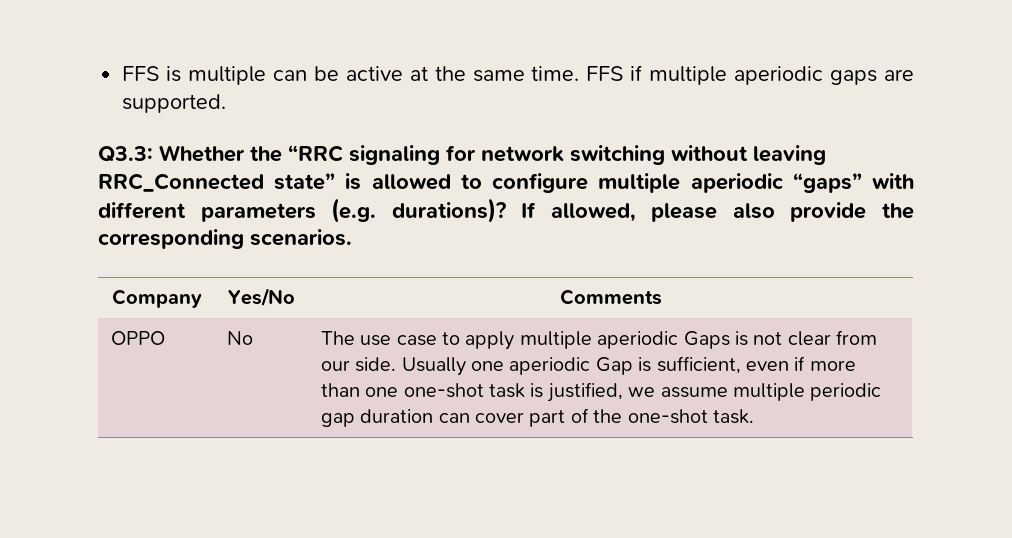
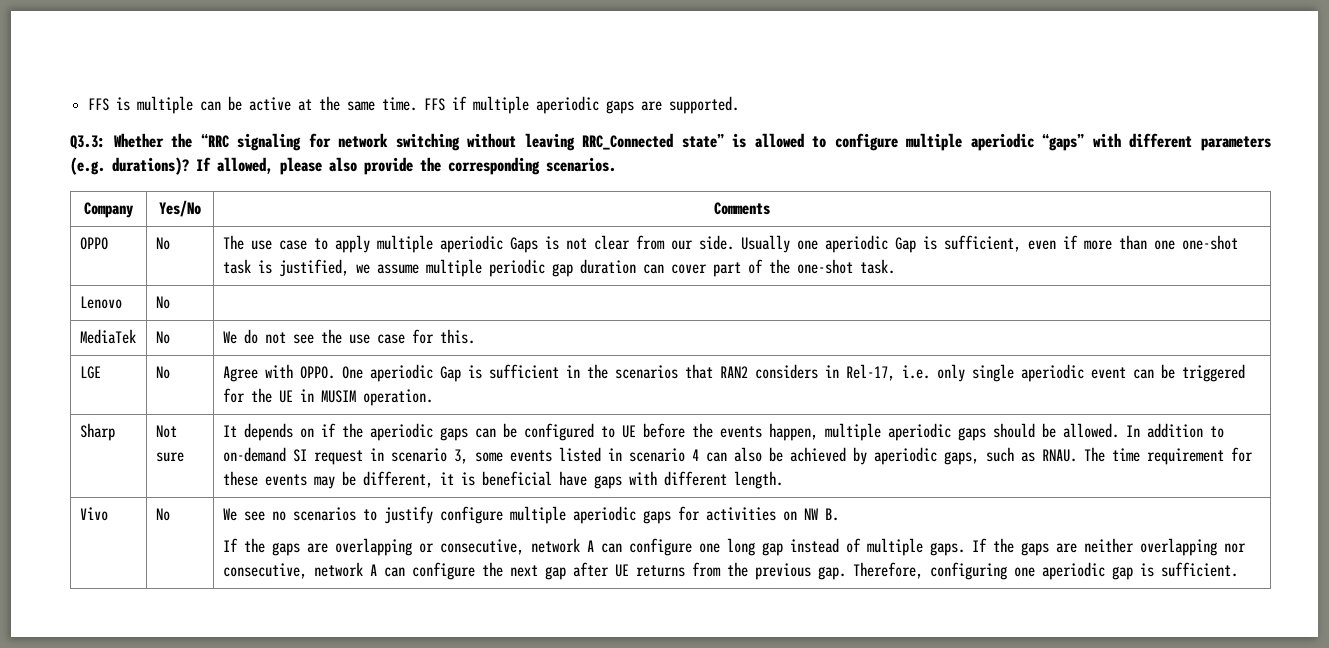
+ Lenovo | No |
+ MediaTek | No | We do not see the use case for this.
+ LGE | No | Agree with OPPO. One aperiodic Gap is sufficient in the scenarios that RAN2 considers in Rel-17, i.e. only single aperiodic event can be triggered for the UE in MUSIM operation.
+ Sharp | Not sure | It depends on if the aperiodic gaps can be configured to UE before the events happen, multiple aperiodic gaps should be allowed. In addition to on-demand SI request in scenario 3, some events listed in scenario 4 can also be achieved by aperiodic gaps, such as RNAU. The time requirement for these events may be different, it is beneficial have gaps with different length.
+ Vivo | No | We see no scenarios to justify configure multiple aperiodic gaps for activities on NW B.
+ If the gaps are overlapping or consecutive, network A can configure one long gap instead of multiple gaps. If the gaps are neither overlapping nor consecutive, network A can configure the next gap after UE returns from the previous gap. Therefore, configuring one aperiodic gap is sufficient.

